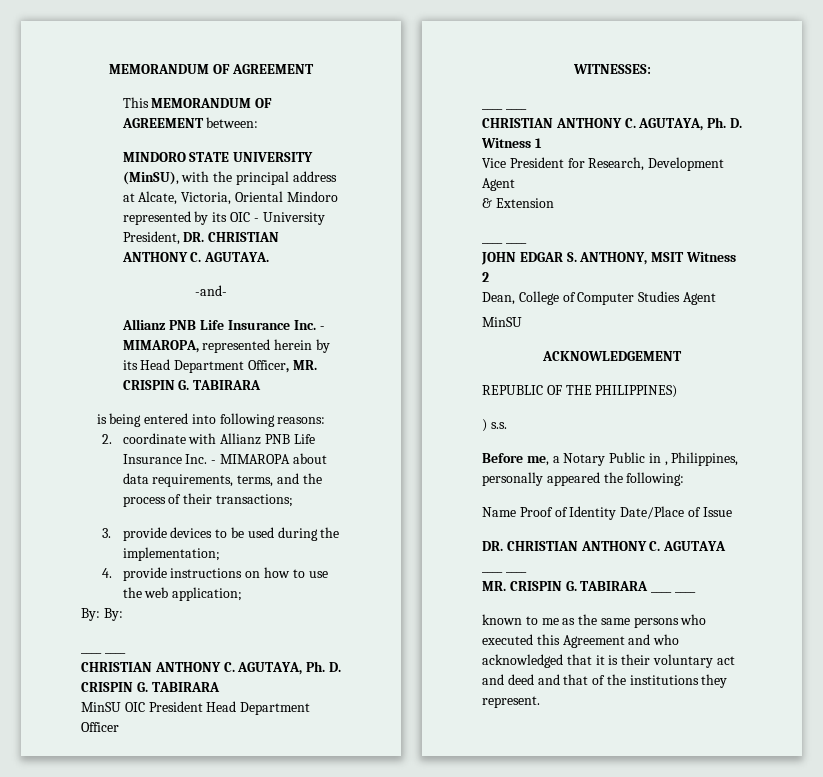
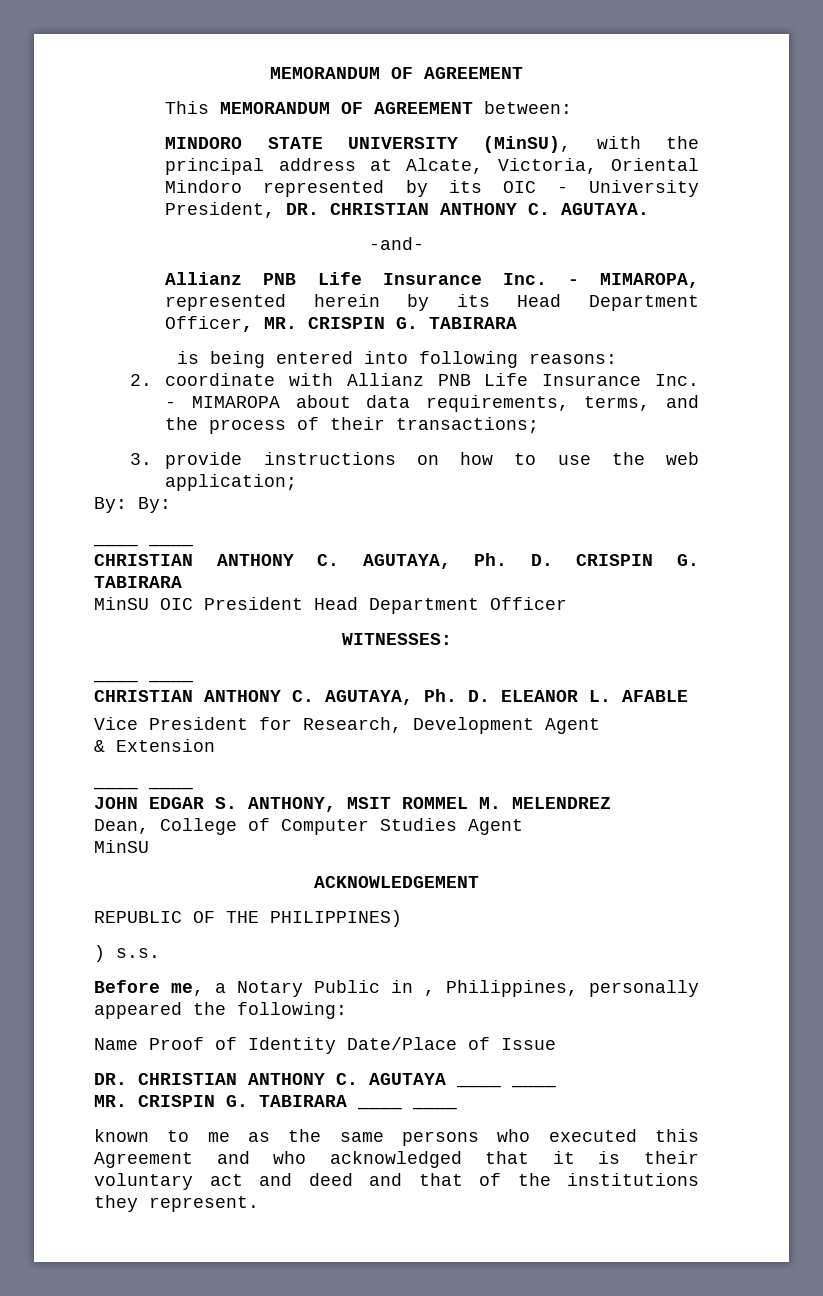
- 3. provide devices to be used during the implementation;
- 4. provide instructions on how to use the web application;
+ 3. provide instructions on how to use the web application;
- CHRISTIAN ANTHONY C. AGUTAYA, Ph. D. Witness 1
+ CHRISTIAN ANTHONY C. AGUTAYA, Ph. D. ELEANOR L. AFABLE
- JOHN EDGAR S. ANTHONY, MSIT Witness 2
+ JOHN EDGAR S. ANTHONY, MSIT ROMMEL M. MELENDREZ

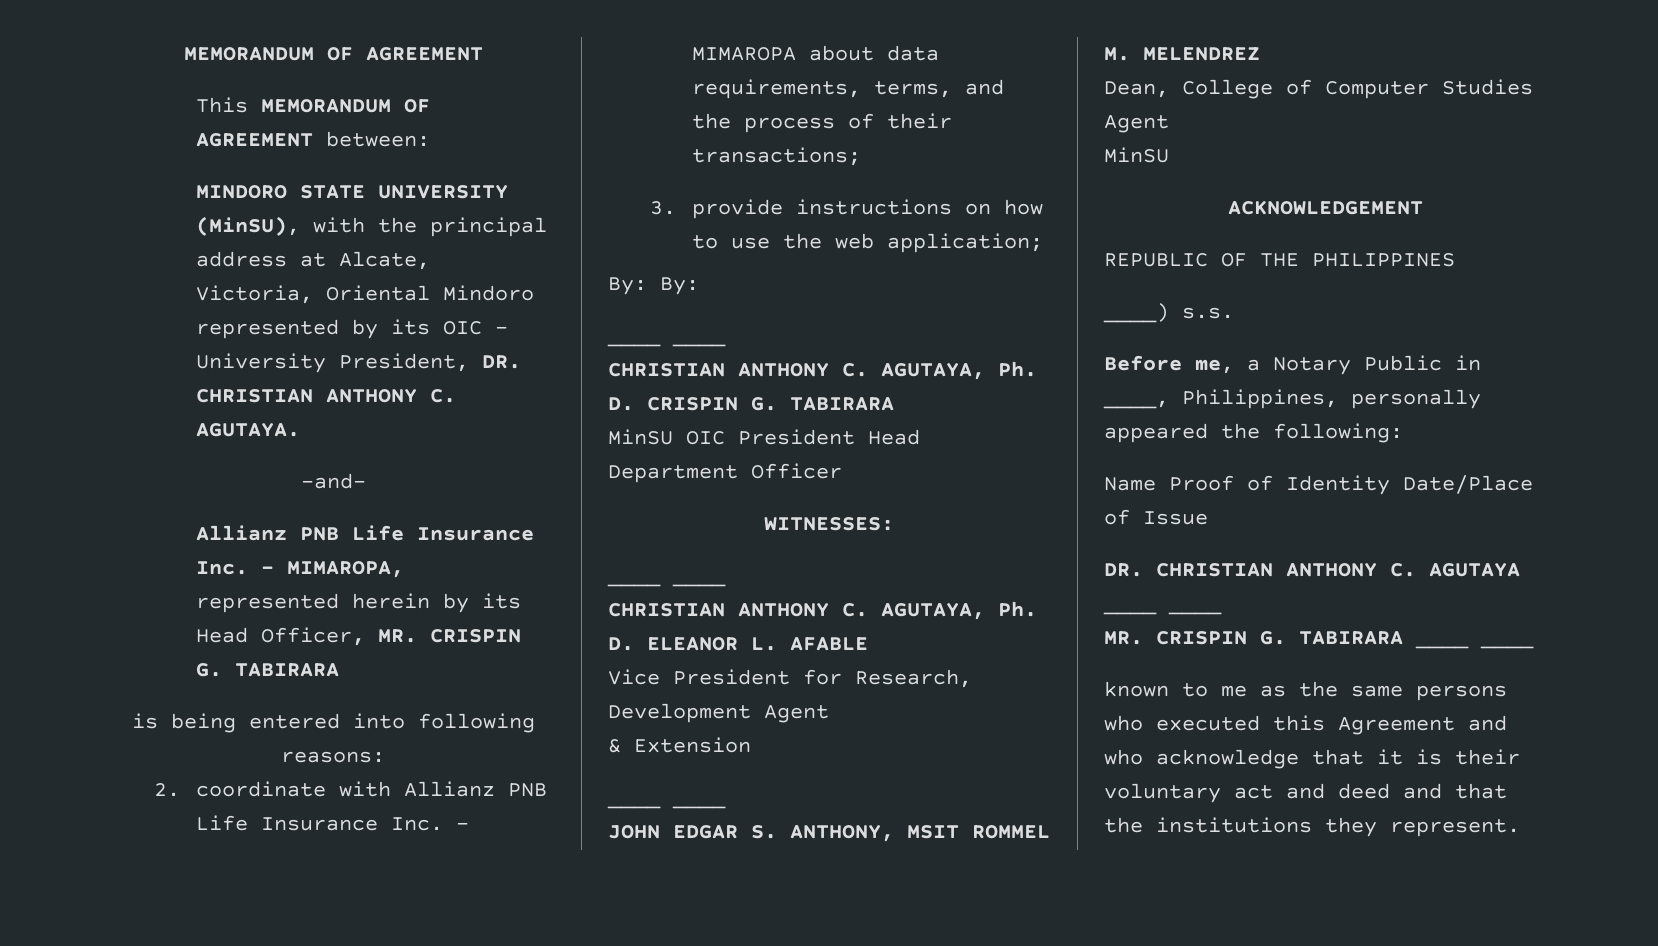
- Allianz PNB Life Insurance Inc. - MIMAROPA, represented herein by its Head Department Officer, MR. CRISPIN G. TABIRARA
+ Allianz PNB Life Insurance Inc. - MIMAROPA, represented herein by its Head Officer, MR. CRISPIN G. TABIRARA
- REPUBLIC OF THE PHILIPPINES)
- ) s.s.
+ REPUBLIC OF THE PHILIPPINES
+ ____) s.s.
- Before me, a Notary Public in , Philippines, personally appeared the following:
+ Before me, a Notary Public in ____, Philippines, personally appeared the following:
- known to me as the same persons who executed this Agreement and who acknowledged that it is their voluntary act and deed and that of the institutions they represent.
+ known to me as the same persons who executed this Agreement and who acknowledge that it is their voluntary act and deed and that the institutions they represent.

